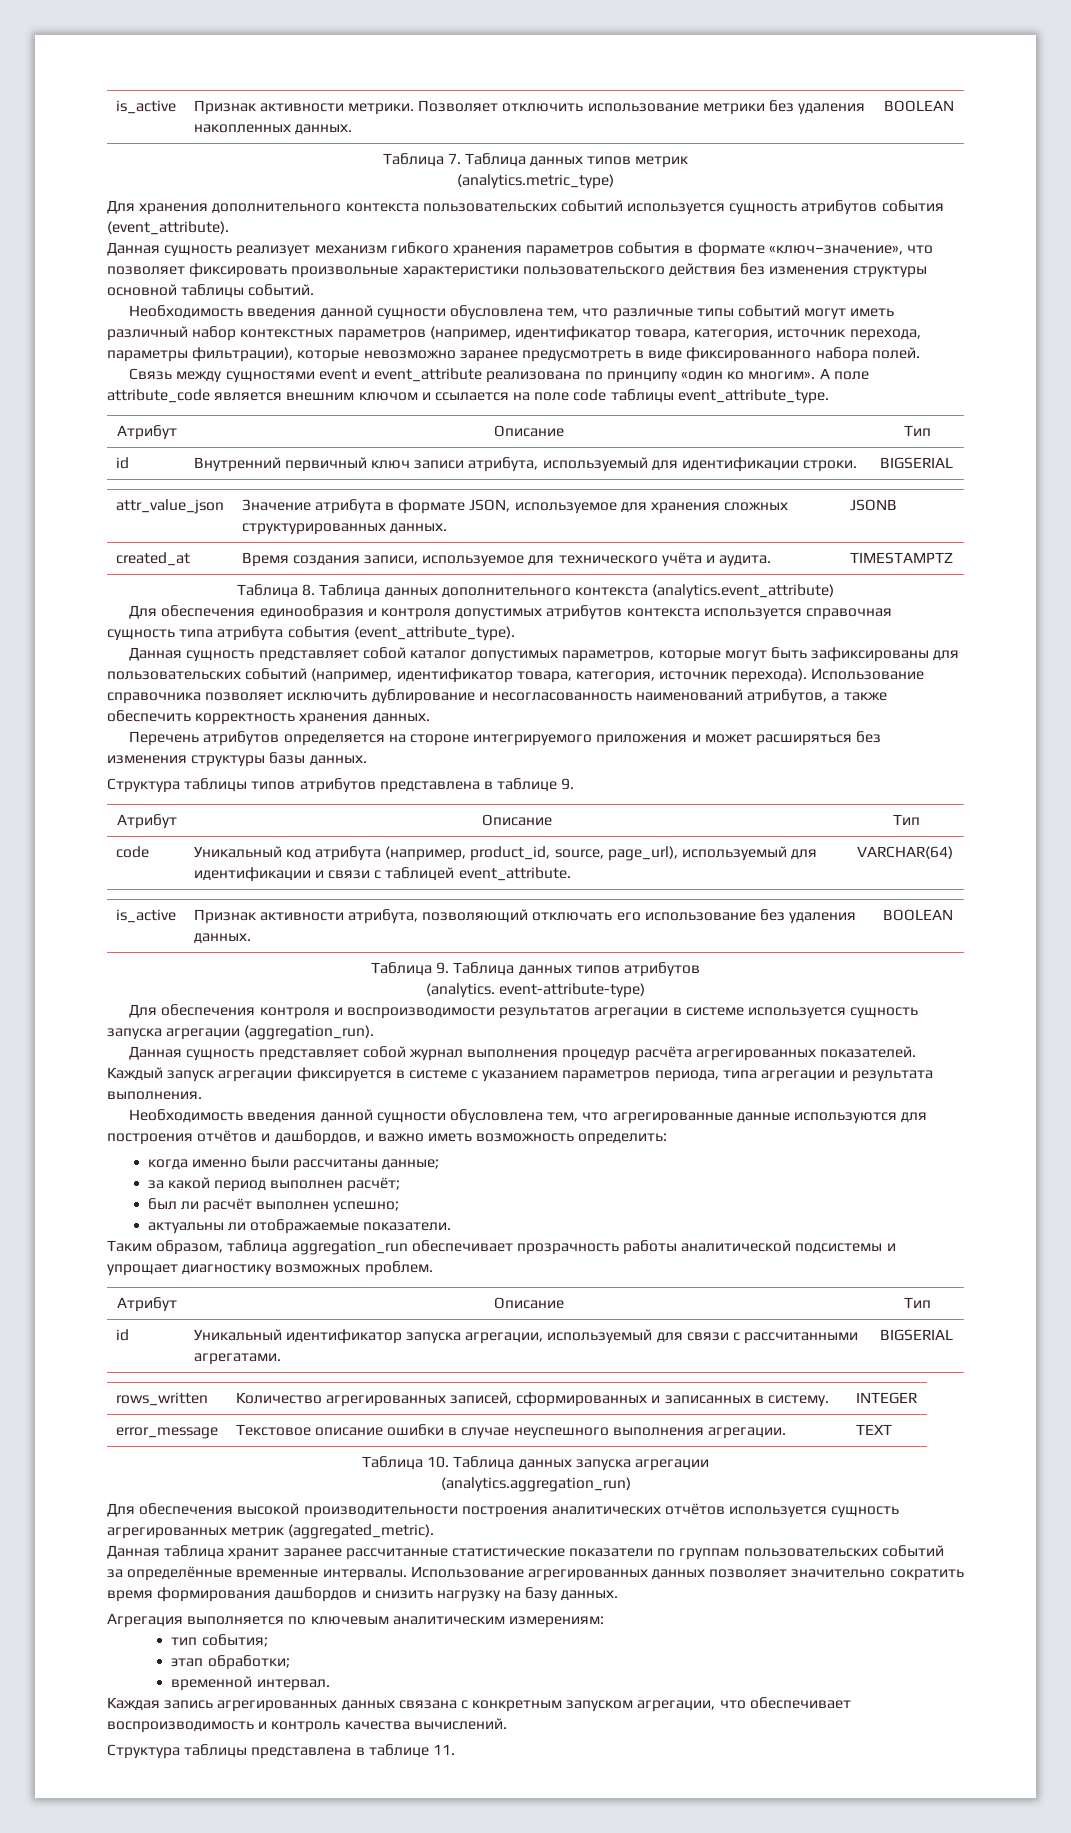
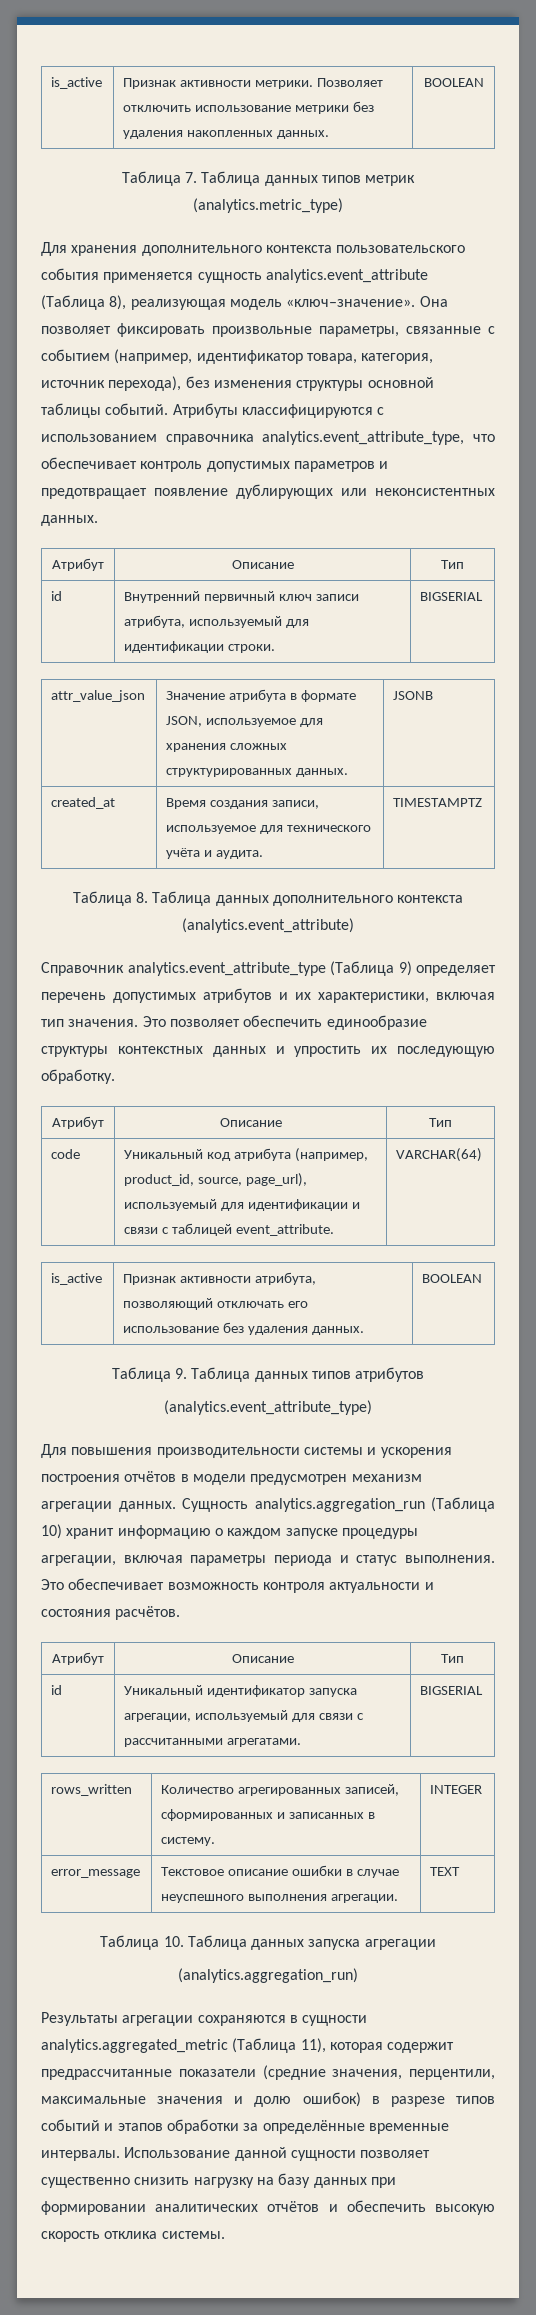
- Для хранения дополнительного контекста пользовательских событий используется сущность атрибутов события (event_attribute).
- Данная сущность реализует механизм гибкого хранения параметров события в формате «ключ–значение», что позволяет фиксировать произвольные характеристики пользовательского действия без изменения структуры основной таблицы событий.
- Необходимость введения данной сущности обусловлена тем, что различные типы событий могут иметь различный набор контекстных параметров (например, идентификатор товара, категория, источник перехода, параметры фильтрации), которые невозможно заранее предусмотреть в виде фиксированного набора полей.
- Связь между сущностями event и event_attribute реализована по принципу «один ко многим». А поле attribute_code является внешним ключом и ссылается на поле code таблицы event_attribute_type.
+ Для хранения дополнительного контекста пользовательского события применяется сущность analytics.event_attribute (Таблица 8), реализующая модель «ключ–значение». Она позволяет фиксировать произвольные параметры, связанные с событием (например, идентификатор товара, категория, источник перехода), без изменения структуры основной таблицы событий. Атрибуты классифицируются с использованием справочника analytics.event_attribute_type, что обеспечивает контроль допустимых параметров и предотвращает появление дублирующих или неконсистентных данных.
- Для обеспечения единообразия и контроля допустимых атрибутов контекста используется справочная сущность типа атрибута события (event_attribute_type).
- Данная сущность представляет собой каталог допустимых параметров, которые могут быть зафиксированы для пользовательских событий (например, идентификатор товара, категория, источник перехода). Использование справочника позволяет исключить дублирование и несогласованность наименований атрибутов, а также обеспечить корректность хранения данных.
- Перечень атрибутов определяется на стороне интегрируемого приложения и может расширяться без изменения структуры базы данных.
- Структура таблицы типов атрибутов представлена в таблице 9.
+ Справочник analytics.event_attribute_type (Таблица 9) определяет перечень допустимых атрибутов и их характеристики, включая тип значения. Это позволяет обеспечить единообразие структуры контекстных данных и упростить их последующую обработку.
- (analytics. event-attribute-type)
- Для обеспечения контроля и воспроизводимости результатов агрегации в системе используется сущность запуска агрегации (aggregation_run).
- Данная сущность представляет собой журнал выполнения процедур расчёта агрегированных показателей. Каждый запуск агрегации фиксируется в системе с указанием параметров периода, типа агрегации и результата выполнения.
- Необходимость введения данной сущности обусловлена тем, что агрегированные данные используются для построения отчётов и дашбордов, и важно иметь возможность определить:
- когда именно были рассчитаны данные;
- за какой период выполнен расчёт;
- был ли расчёт выполнен успешно;
- актуальны ли отображаемые показатели.
- Таким образом, таблица aggregation_run обеспечивает прозрачность работы аналитической подсистемы и упрощает диагностику возможных проблем.
+ (analytics.event_attribute_type)
+ Для повышения производительности системы и ускорения построения отчётов в модели предусмотрен механизм агрегации данных. Сущность analytics.aggregation_run (Таблица 10) хранит информацию о каждом запуске процедуры агрегации, включая параметры периода и статус выполнения. Это обеспечивает возможность контроля актуальности и состояния расчётов.
- Для обеспечения высокой производительности построения аналитических отчётов используется сущность агрегированных метрик (aggregated_metric).
- Данная таблица хранит заранее рассчитанные статистические показатели по группам пользовательских событий за определённые временные интервалы.
+ Результаты агрегации сохраняются в сущности analytics.aggregated_metric (Таблица 11), которая содержит предрассчитанные показатели (средние значения, перцентили, максимальные значения и долю ошибок) в разрезе типов событий и этапов обработки за определённые временные интервалы.
- Использование агрегированных данных позволяет значительно сократить время формирования дашбордов и снизить нагрузку на базу данных.
- Агрегация выполняется по ключевым аналитическим измерениям:
- тип события;
- этап обработки;
- временной интервал.
- Каждая запись агрегированных данных связана с конкретным запуском агрегации, что обеспечивает воспроизводимость и контроль качества вычислений.
- Структура таблицы представлена в таблице 11.
+ Использование данной сущности позволяет существенно снизить нагрузку на базу данных при формировании аналитических отчётов и обеспечить высокую скорость отклика системы.

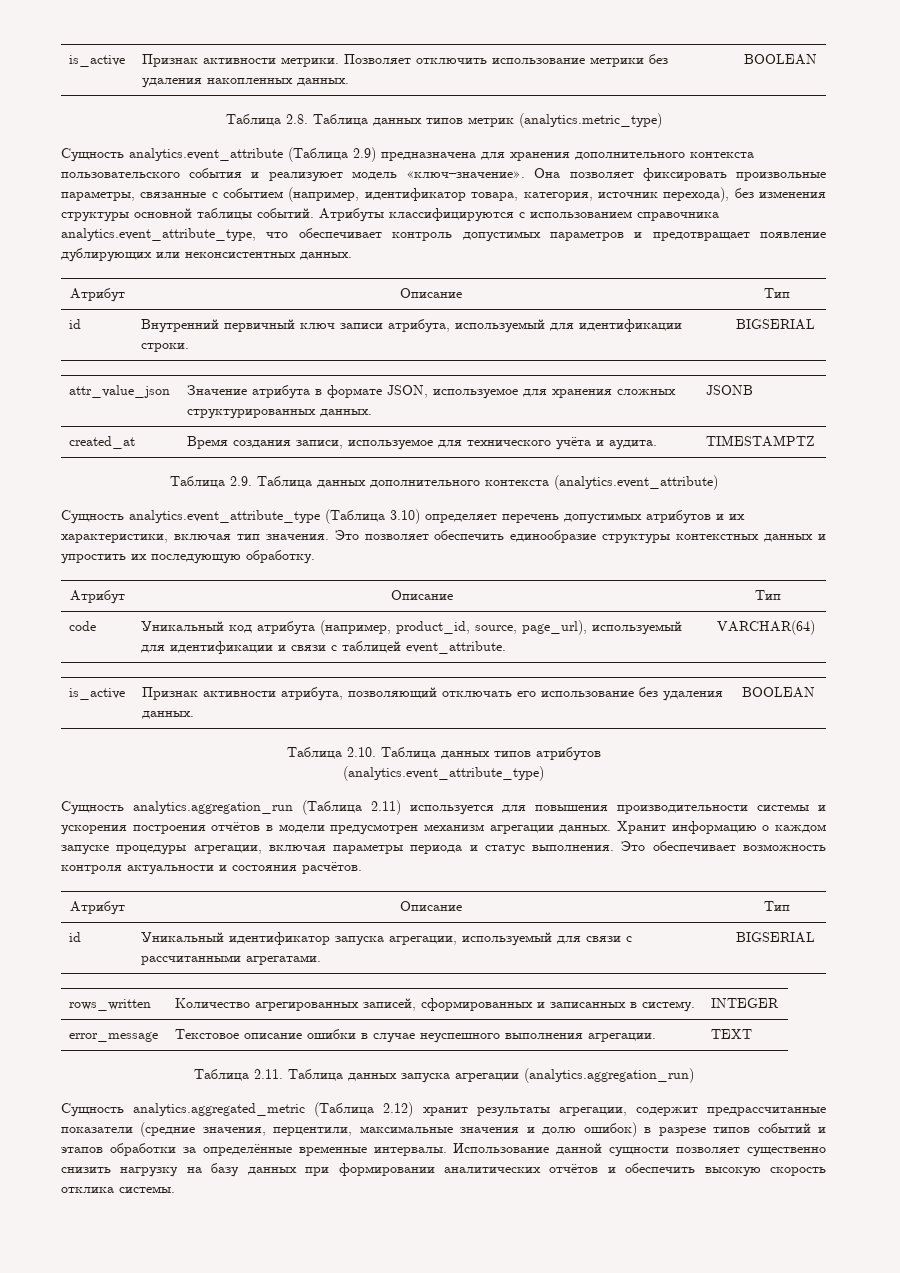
- Таблица 7. Таблица данных типов метрик
- (analytics.metric_type)
+ Таблица 2.8. Таблица данных типов метрик (analytics.metric_type)
- Для хранения дополнительного контекста пользовательского события применяется сущность analytics.event_attribute (Таблица 8), реализующая модель «ключ–значение».
+ Сущность analytics.event_attribute (Таблица 2.9) предназначена для хранения дополнительного контекста пользовательского события и реализуюет модель «ключ–значение».
- Таблица 8. Таблица данных дополнительного контекста (analytics.event_attribute)
+ Таблица 2.9. Таблица данных дополнительного контекста (analytics.event_attribute)
- Справочник analytics.event_attribute_type (Таблица 9) определяет перечень допустимых атрибутов и их характеристики, включая тип значения.
+ Сущность analytics.event_attribute_type (Таблица 3.10) определяет перечень допустимых атрибутов и их характеристики, включая тип значения.
- Таблица 9. Таблица данных типов атрибутов
+ Таблица 2.10. Таблица данных типов атрибутов
- Для повышения производительности системы и ускорения построения отчётов в модели предусмотрен механизм агрегации данных.
+ Сущность analytics.aggregation_run (Таблица 2.11) используется для повышения производительности системы и ускорения построения отчётов в модели предусмотрен механизм агрегации данных.
- Сущность analytics.aggregation_run (Таблица 10) хранит информацию о каждом запуске процедуры агрегации, включая параметры периода и статус выполнения.
+ Хранит информацию о каждом запуске процедуры агрегации, включая параметры периода и статус выполнения.
- Таблица 10. Таблица данных запуска агрегации
- (analytics.aggregation_run)
+ Таблица 2.11. Таблица данных запуска агрегации (analytics.aggregation_run)
- Результаты агрегации сохраняются в сущности analytics.aggregated_metric (Таблица 11), которая содержит предрассчитанные показатели (средние значения, перцентили, максимальные значения и долю ошибок) в разрезе типов событий и этапов обработки за определённые временные интервалы.
+ Сущность analytics.aggregated_metric (Таблица 2.12) хранит результаты агрегации, содержит предрассчитанные показатели (средние значения, перцентили, максимальные значения и долю ошибок) в разрезе типов событий и этапов обработки за определённые временные интервалы.

